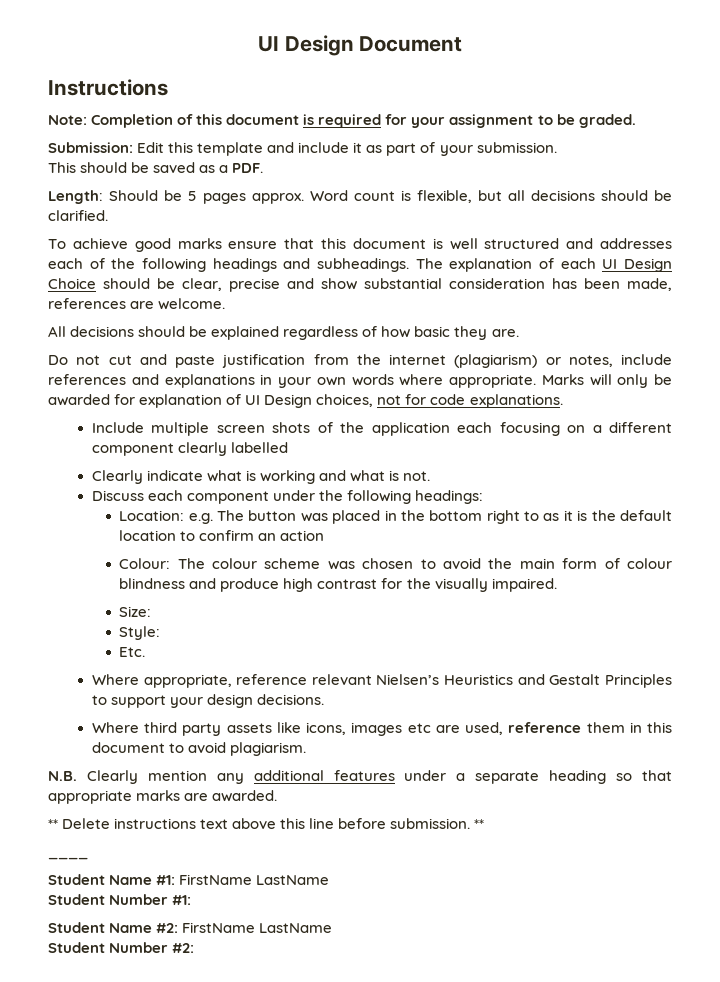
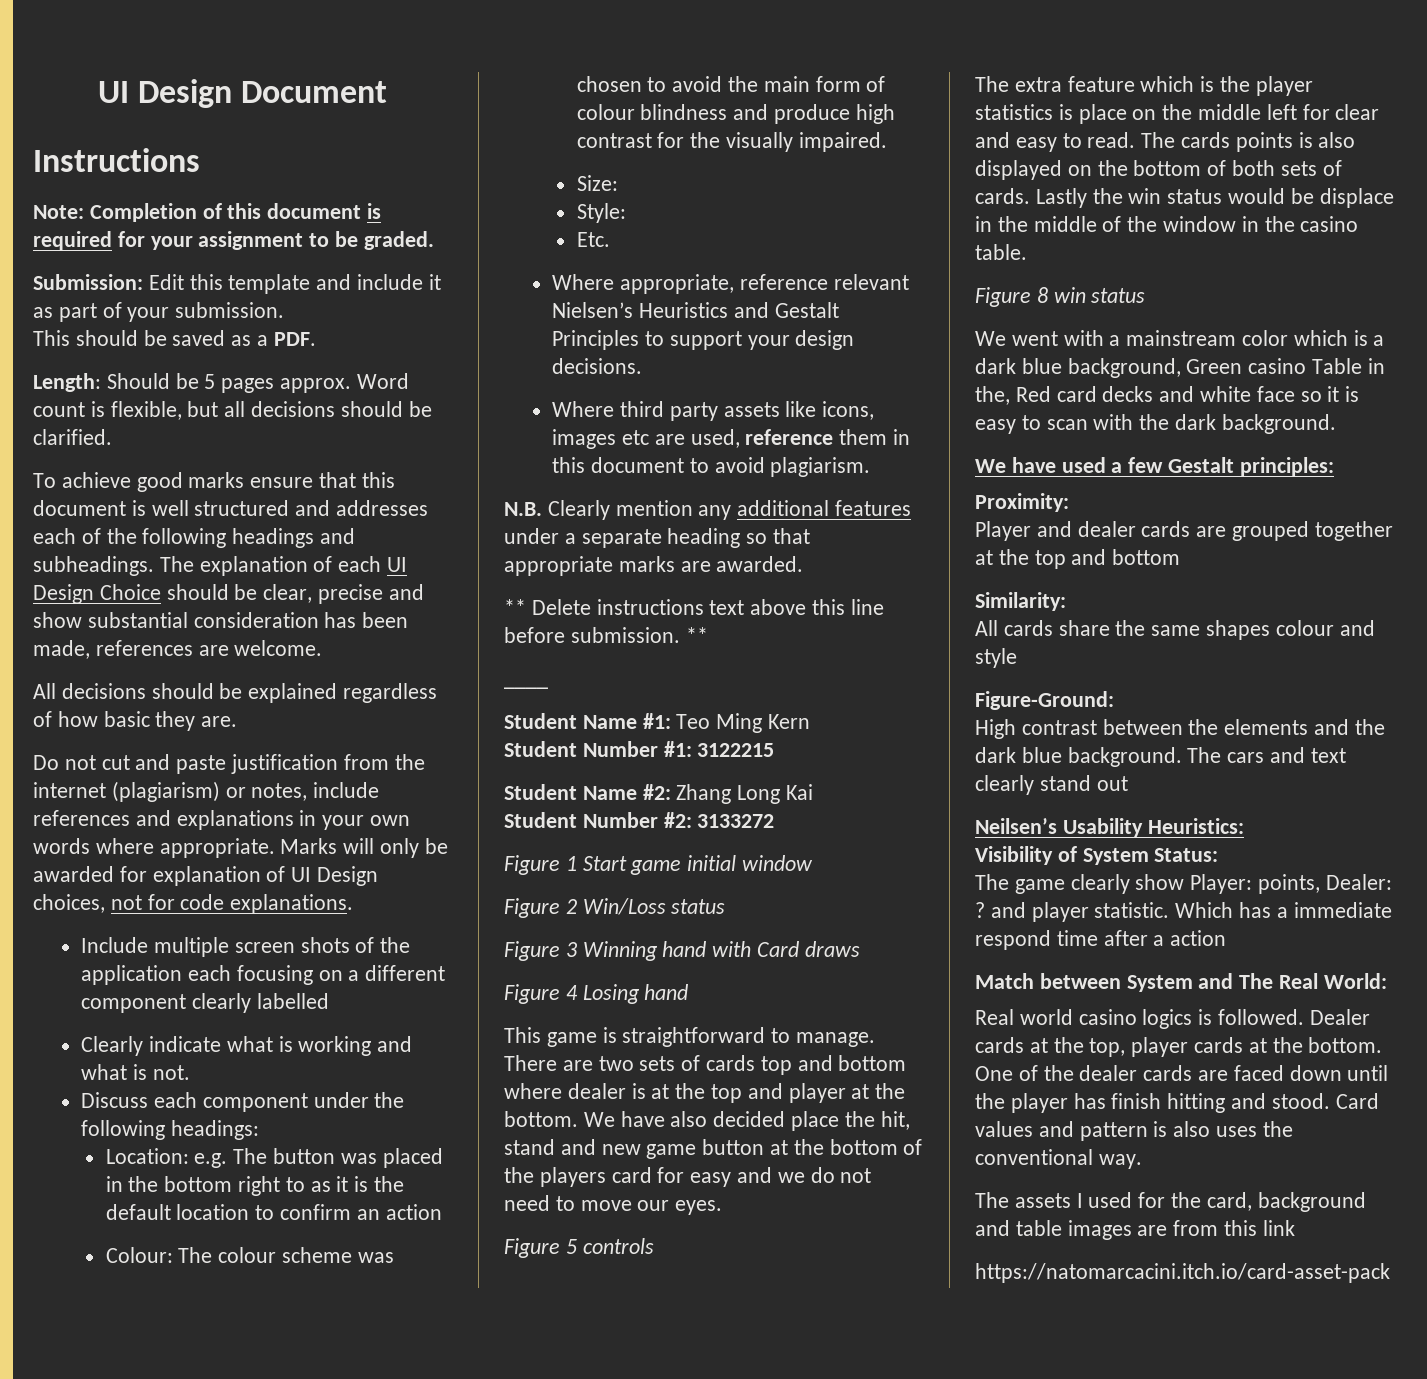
- Student Name #1: FirstName LastName
+ Student Name #1: Teo Ming Kern
- Student Number #1:
+ Student Number #1: 3122215
- Student Name #2: FirstName LastName
+ Student Name #2: Zhang Long Kai
- Student Number #2:
+ Student Number #2: 3133272
+ Figure 1 Start game initial window
+ Figure 2 Win/Loss status
+ Figure 3 Winning hand with Card draws
+ Figure 4 Losing hand
+ This game is straightforward to manage. There are two sets of cards top and bottom where dealer is at the top and player at the bottom. We have also decided place the hit, stand and new game button at the bottom of the players card for easy and we do not need to move our eyes.
+ Figure 5 controls
+ The extra feature which is the player statistics is place on the middle left for clear and easy to read. The cards points is also displayed on the bottom of both sets of cards. Lastly the win status would be displace in the middle of the window in the casino table.
+ Figure 8 win status
+ We went with a mainstream color which is a dark blue background, Green casino Table in the, Red card decks and white face so it is easy to scan with the dark background.
+ We have used a few Gestalt principles:
+ Proximity:
+ Player and dealer cards are grouped together at the top and bottom
+ Similarity:
+ All cards share the same shapes colour and style
+ Figure-Ground:
+ High contrast between the elements and the dark blue background. The cars and text clearly stand out
+ Neilsen’s Usability Heuristics:
+ Visibility of System Status:
+ The game clearly show Player: points, Dealer: ? and player statistic. Which has a immediate respond time after a action
+ Match between System and The Real World:
+ Real world casino logics is followed. Dealer cards at the top, player cards at the bottom. One of the dealer cards are faced down until the player has finish hitting and stood. Card values and pattern is also uses the conventional way.
+ The assets I used for the card, background and table images are from this link
+ https://natomarcacini.itch.io/card-asset-pack

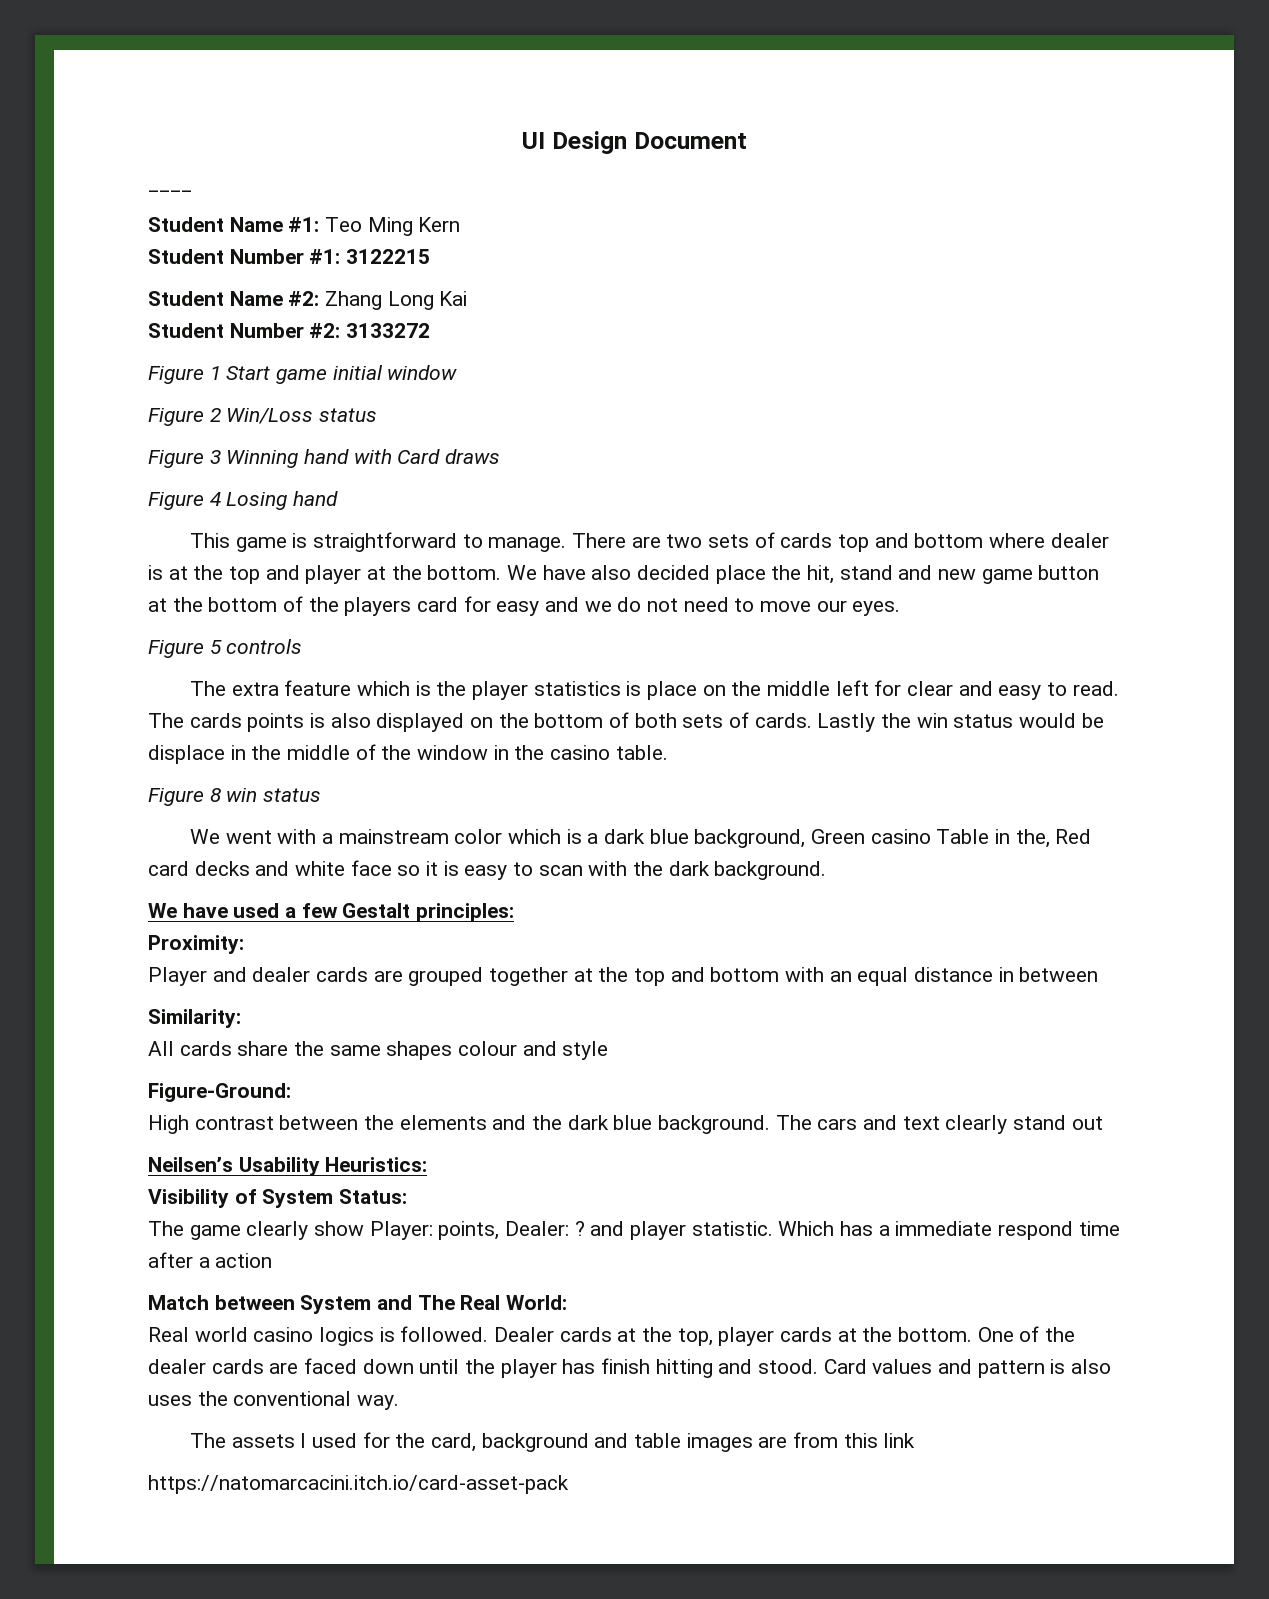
- Instructions
- Note: Completion of this document is required for your assignment to be graded.
- Submission: Edit this template and include it as part of your submission.
- This should be saved as a PDF.
- Length: Should be 5 pages approx. Word count is flexible, but all decisions should be clarified.
- To achieve good marks ensure that this document is well structured and addresses each of the following headings and subheadings. The explanation of each UI Design Choice should be clear, precise and show substantial consideration has been made, references are welcome.
- All decisions should be explained regardless of how basic they are.
- Do not cut and paste justification from the internet (plagiarism) or notes, include references and explanations in your own words where appropriate. Marks will only be awarded for explanation of UI Design choices, not for code explanations.
- Include multiple screen shots of the application each focusing on a different component clearly labelled
- Clearly indicate what is working and what is not.
- Discuss each component under the following headings:
- Location: e.g. The button was placed in the bottom right to as it is the default location to confirm an action
- Colour: The colour scheme was chosen to avoid the main form of colour blindness and produce high contrast for the visually impaired.
- Size:
- Style:
- Etc.
- Where appropriate, reference relevant Nielsen’s Heuristics and Gestalt Principles to support your design decisions.
- Where third party assets like icons, images etc are used, reference them in this document to avoid plagiarism.
- N.B. Clearly mention any additional features under a separate heading so that appropriate marks are awarded.
- ** Delete instructions text above this line before submission. **
- Player and dealer cards are grouped together at the top and bottom
+ Player and dealer cards are grouped together at the top and bottom with an equal distance in between

